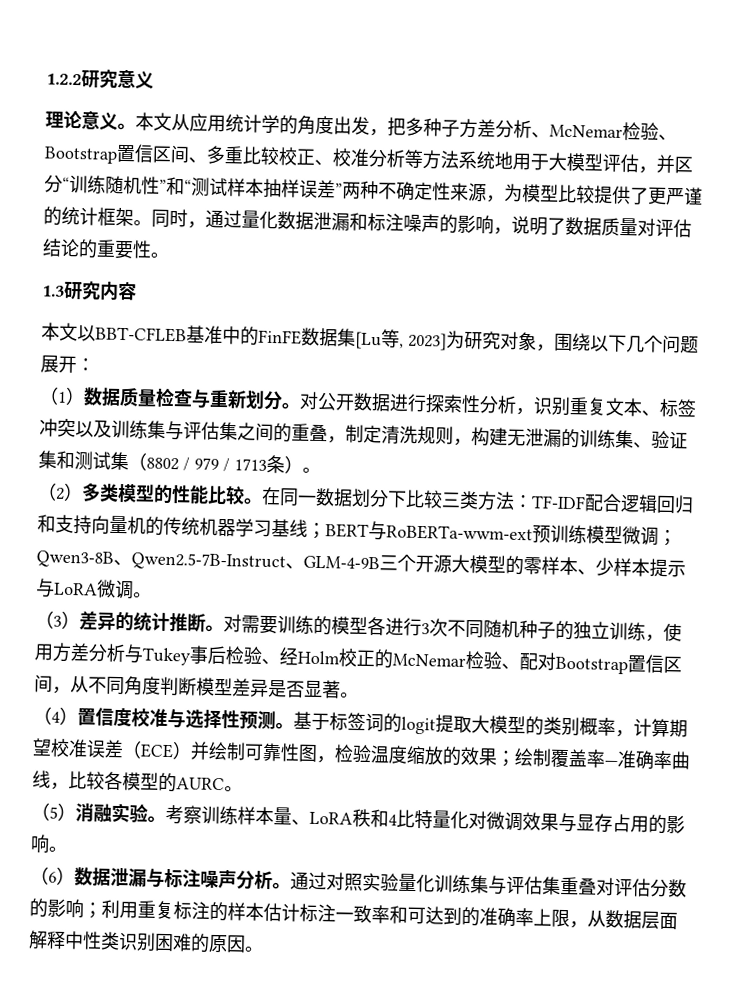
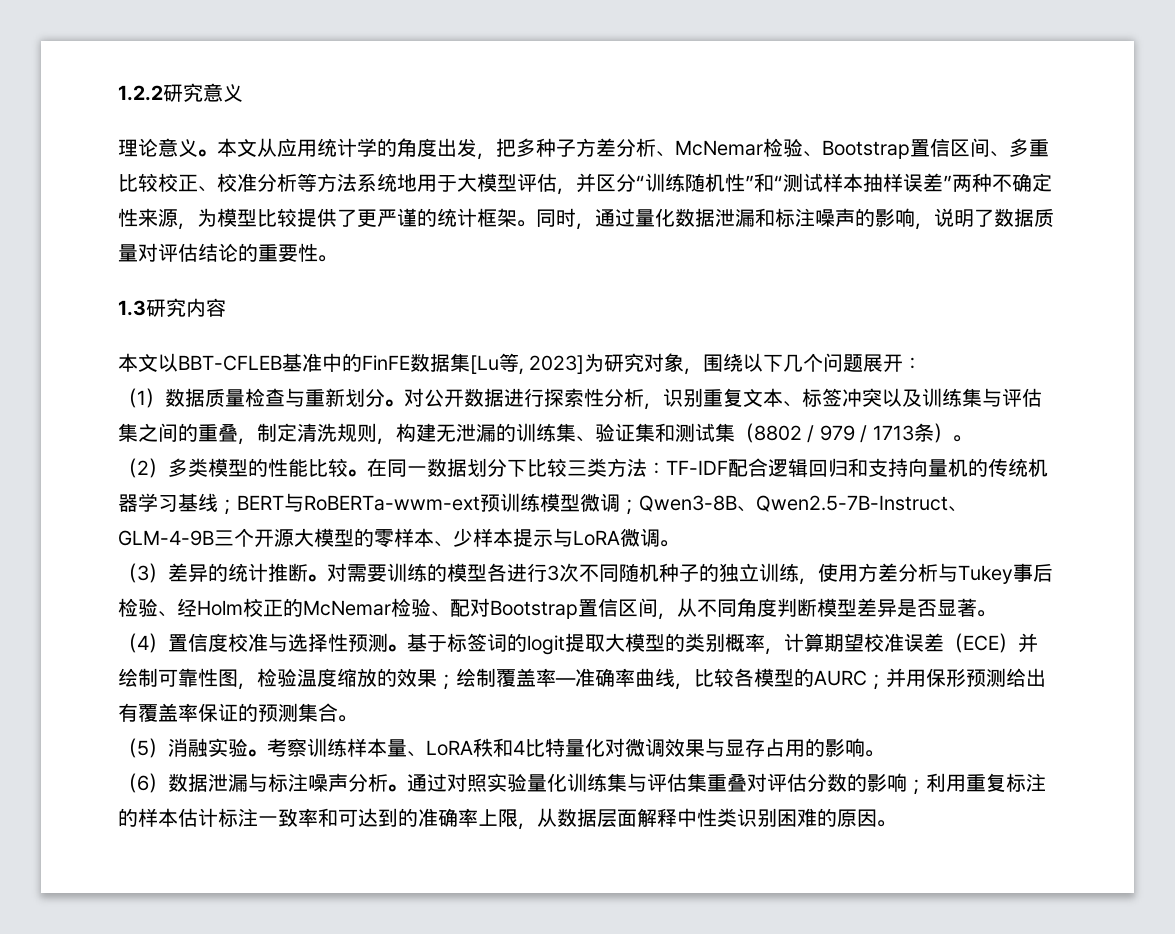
- 基于标签词的logit提取大模型的类别概率，计算期望校准误差（ECE）并绘制可靠性图，检验温度缩放的效果；绘制覆盖率—准确率曲线，比较各模型的AURC。
+ 基于标签词的logit提取大模型的类别概率，计算期望校准误差（ECE）并绘制可靠性图，检验温度缩放的效果；绘制覆盖率—准确率曲线，比较各模型的AURC；并用保形预测给出有覆盖率保证的预测集合。

